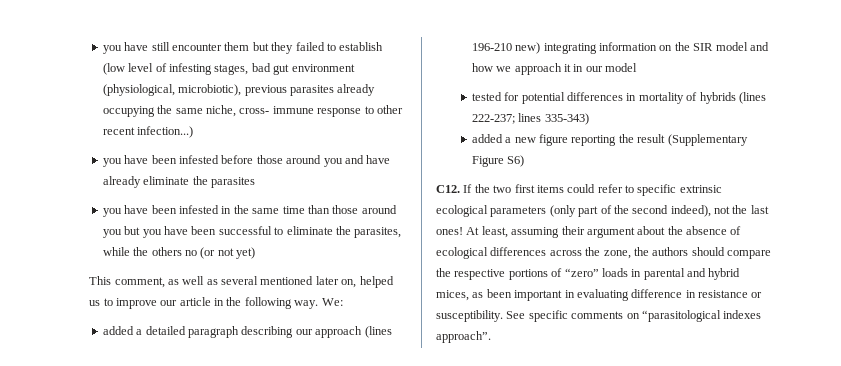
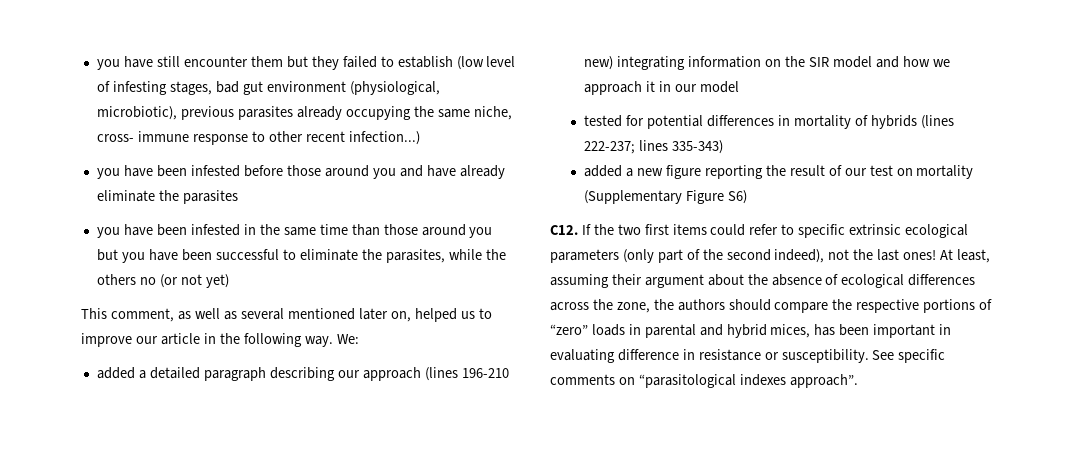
- added a new figure reporting the result (Supplementary Figure S6)
+ added a new figure reporting the result of our test on mortality (Supplementary Figure S6)
- At least, assuming their argument about the absence of ecological differences across the zone, the authors should compare the respective portions of “zero” loads in parental and hybrid mices, as been important in evaluating difference in resistance or susceptibility.
+ At least, assuming their argument about the absence of ecological differences across the zone, the authors should compare the respective portions of “zero” loads in parental and hybrid mices, has been important in evaluating difference in resistance or susceptibility.

